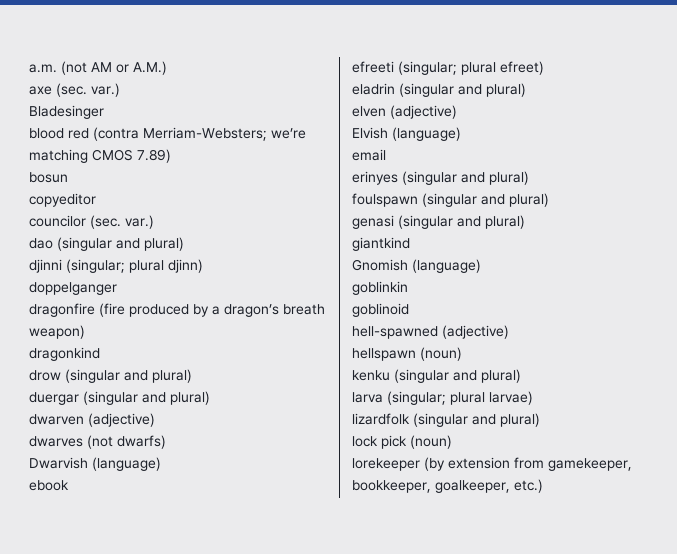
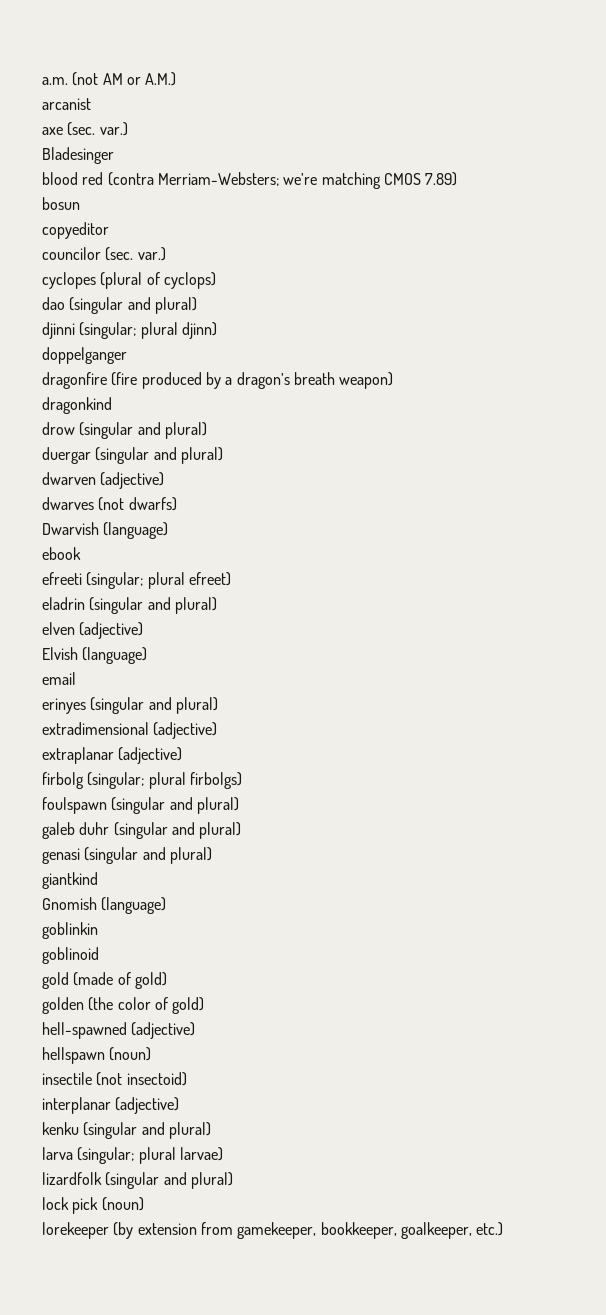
+ arcanist
+ cyclopes (plural of cyclops)
+ extradimensional (adjective)
+ extraplanar (adjective)
+ firbolg (singular; plural firbolgs)
+ galeb duhr (singular and plural)
+ gold (made of gold)
+ golden (the color of gold)
+ insectile (not insectoid)
+ interplanar (adjective)

